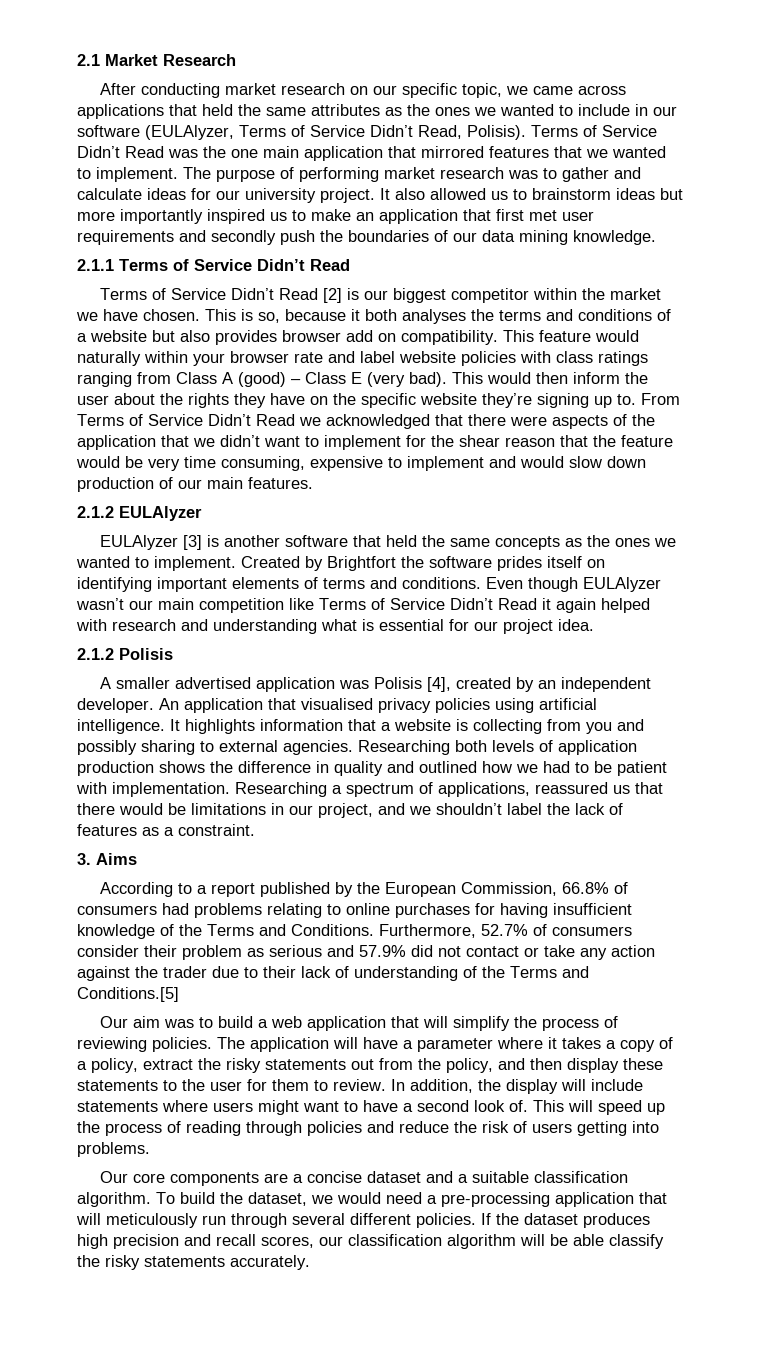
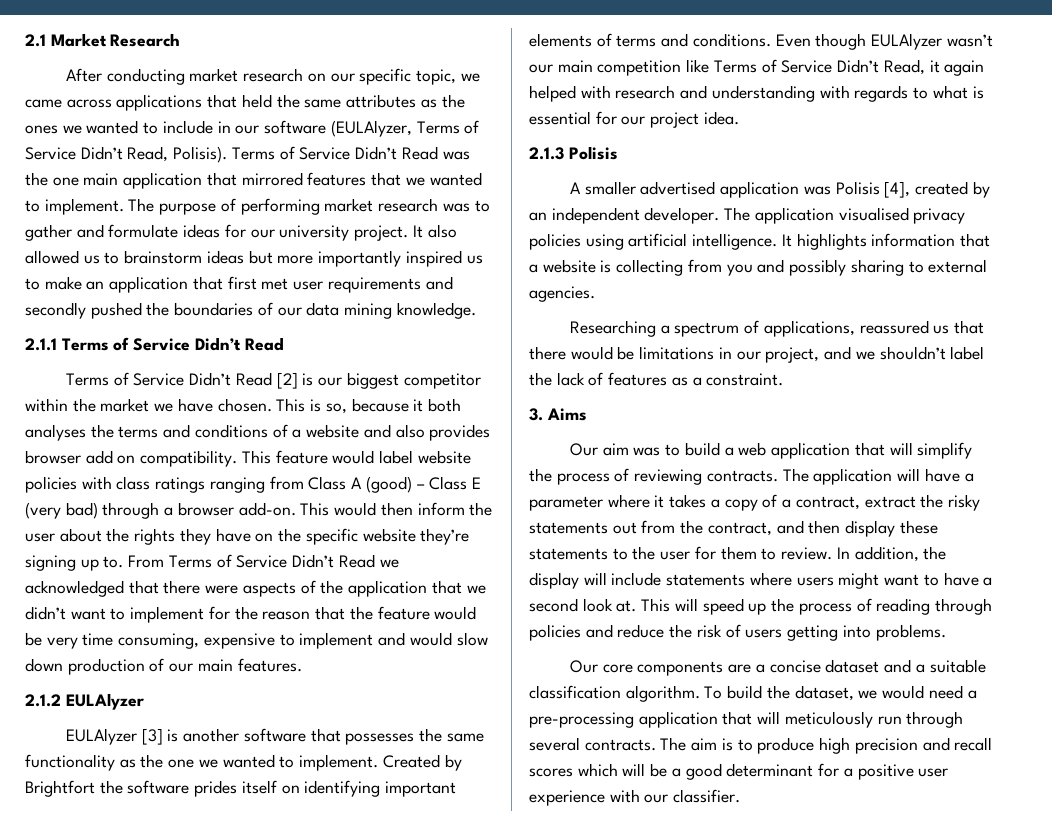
- The purpose of performing market research was to gather and calculate ideas for our university project.
+ The purpose of performing market research was to gather and formulate ideas for our university project.
- It also allowed us to brainstorm ideas but more importantly inspired us to make an application that first met user requirements and secondly push the boundaries of our data mining knowledge.
+ It also allowed us to brainstorm ideas but more importantly inspired us to make an application that first met user requirements and secondly pushed the boundaries of our data mining knowledge.
- This is so, because it both analyses the terms and conditions of a website but also provides browser add on compatibility.
+ This is so, because it both analyses the terms and conditions of a website and also provides browser add on compatibility.
- This feature would naturally within your browser rate and label website policies with class ratings ranging from Class A (good) – Class E (very bad).
+ This feature would label website policies with class ratings ranging from Class A (good) – Class E (very bad) through a browser add-on.
- From Terms of Service Didn’t Read we acknowledged that there were aspects of the application that we didn’t want to implement for the shear reason that the feature would be very time consuming, expensive to implement and would slow down production of our main features.
+ From Terms of Service Didn’t Read we acknowledged that there were aspects of the application that we didn’t want to implement for the reason that the feature would be very time consuming, expensive to implement and would slow down production of our main features.
- EULAlyzer [3] is another software that held the same concepts as the ones we wanted to implement.
+ EULAlyzer [3] is another software that possesses the same functionality as the one we wanted to implement.
- Even though EULAlyzer wasn’t our main competition like Terms of Service Didn’t Read it again helped with research and understanding what is essential for our project idea.
+ Even though EULAlyzer wasn’t our main competition like Terms of Service Didn’t Read, it again helped with research and understanding with regards to what is essential for our project idea.
- 2.1.2 Polisis
+ 2.1.3 Polisis
- An application that visualised privacy policies using artificial intelligence.
+ The application visualised privacy policies using artificial intelligence.
- It highlights information that a website is collecting from you and possibly sharing to external agencies. Researching both levels of application production shows the difference in quality and outlined how we had to be patient with implementation. Researching a spectrum of applications, reassured us that there would be limitations in our project, and we shouldn’t label the lack of features as a constraint.
+ It highlights information that a website is collecting from you and possibly sharing to external agencies.
+ Researching a spectrum of applications, reassured us that there would be limitations in our project, and we shouldn’t label the lack of features as a constraint.
- According to a report published by the European Commission, 66.8% of consumers had problems relating to online purchases for having insufficient knowledge of the Terms and Conditions. Furthermore, 52.7% of consumers consider their problem as serious and 57.9% did not contact or take any action against the trader due to their lack of understanding of the Terms and Conditions.[5]
- Our aim was to build a web application that will simplify the process of reviewing policies.
+ Our aim was to build a web application that will simplify the process of reviewing contracts.
- The application will have a parameter where it takes a copy of a policy, extract the risky statements out from the policy, and then display these statements to the user for them to review.
+ The application will have a parameter where it takes a copy of a contract, extract the risky statements out from the contract, and then display these statements to the user for them to review.
- In addition, the display will include statements where users might want to have a second look of.
+ In addition, the display will include statements where users might want to have a second look at.
- To build the dataset, we would need a pre-processing application that will meticulously run through several different policies. If the dataset produces high precision and recall scores, our classification algorithm will be able classify the risky statements accurately.
+ To build the dataset, we would need a pre-processing application that will meticulously run through several contracts. The aim is to produce high precision and recall scores which will be a good determinant for a positive user experience with our classifier.

